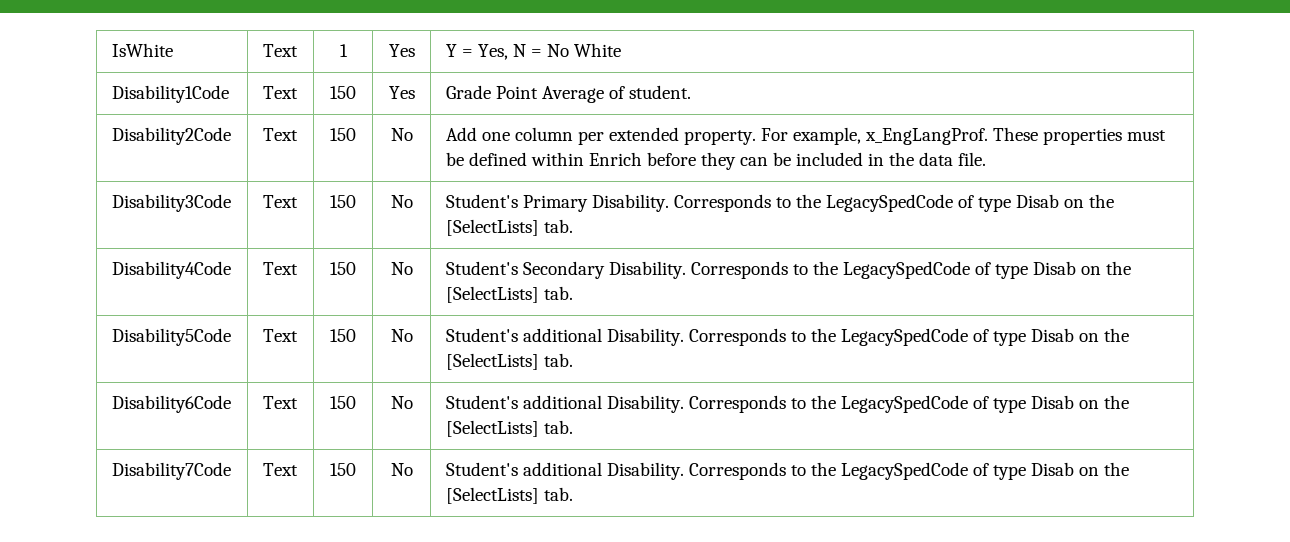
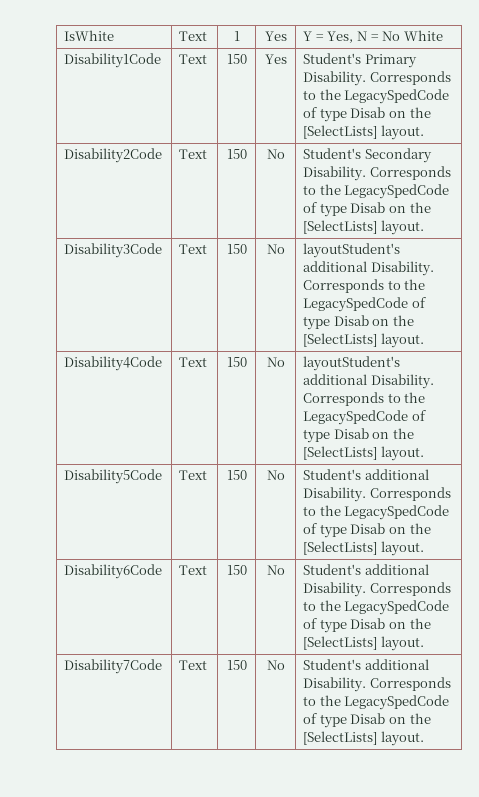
- Disability1Code | Text | 150 | Yes | Grade Point Average of student.
- Disability2Code | Text | 150 | No | Add one column per extended property. For example, x_EngLangProf. These properties must be defined within Enrich before they can be included in the data file.
- Disability3Code | Text | 150 | No | Student's Primary Disability. Corresponds to the LegacySpedCode of type Disab on the [SelectLists] tab.
- Disability4Code | Text | 150 | No | Student's Secondary Disability. Corresponds to the LegacySpedCode of type Disab on the [SelectLists] tab.
+ Disability1Code | Text | 150 | Yes | Student's Primary Disability. Corresponds to the LegacySpedCode of type Disab on the [SelectLists] layout.
+ Disability2Code | Text | 150 | No | Student's Secondary Disability. Corresponds to the LegacySpedCode of type Disab on the [SelectLists] layout.
+ Disability3Code | Text | 150 | No | layoutStudent's additional Disability. Corresponds to the LegacySpedCode of type Disab on the [SelectLists] layout.
+ Disability4Code | Text | 150 | No | layoutStudent's additional Disability. Corresponds to the LegacySpedCode of type Disab on the [SelectLists] layout.
- Disability5Code | Text | 150 | No | Student's additional Disability. Corresponds to the LegacySpedCode of type Disab on the [SelectLists] tab.
+ Disability5Code | Text | 150 | No | Student's additional Disability. Corresponds to the LegacySpedCode of type Disab on the [SelectLists] layout.
- Disability6Code | Text | 150 | No | Student's additional Disability. Corresponds to the LegacySpedCode of type Disab on the [SelectLists] tab.
+ Disability6Code | Text | 150 | No | Student's additional Disability. Corresponds to the LegacySpedCode of type Disab on the [SelectLists] layout.
- Disability7Code | Text | 150 | No | Student's additional Disability. Corresponds to the LegacySpedCode of type Disab on the [SelectLists] tab.
+ Disability7Code | Text | 150 | No | Student's additional Disability. Corresponds to the LegacySpedCode of type Disab on the [SelectLists] layout.

